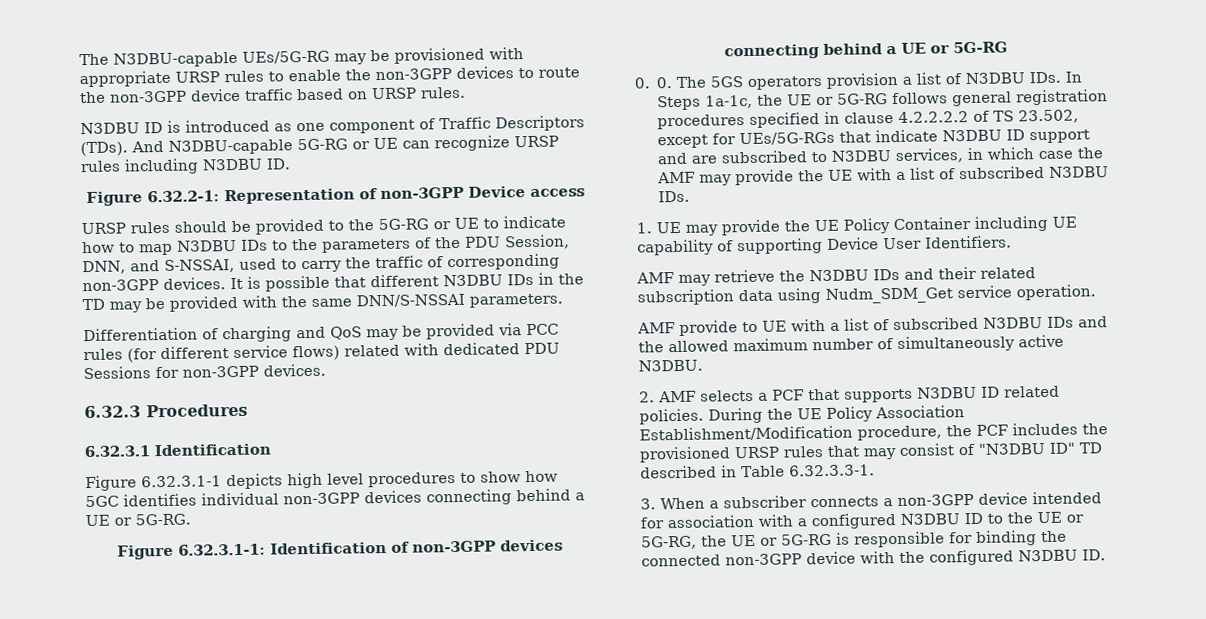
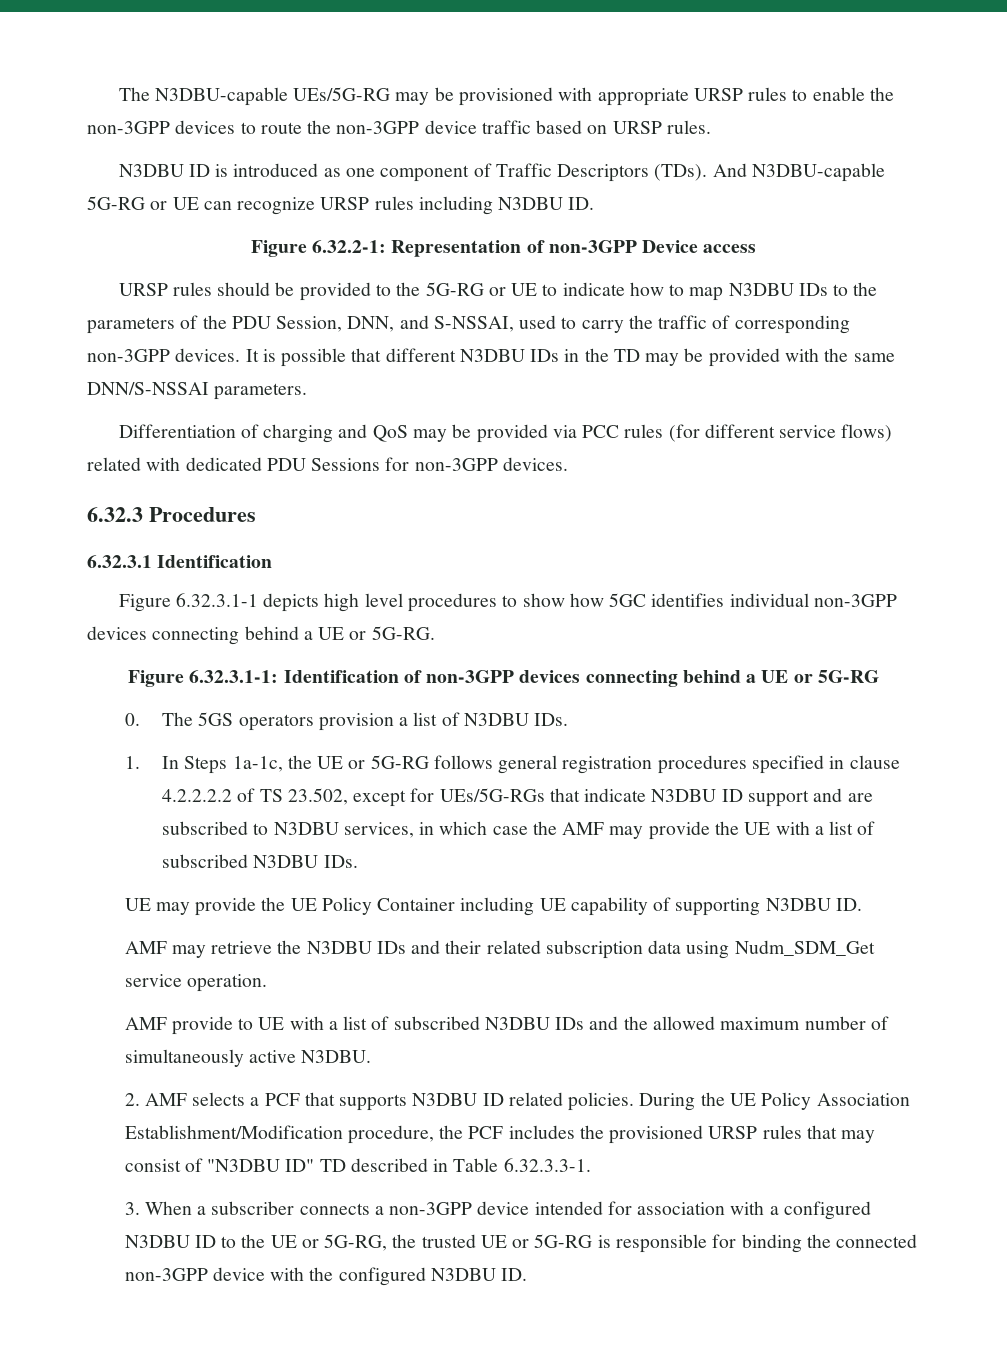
- 0. 0. The 5GS operators provision a list of N3DBU IDs. In Steps 1a-1c, the UE or 5G-RG follows general registration procedures specified in clause 4.2.2.2.2 of TS 23.502, except for UEs/5G-RGs that indicate N3DBU ID support and are subscribed to N3DBU services, in which case the AMF may provide the UE with a list of subscribed N3DBU IDs.
+ 0. The 5GS operators provision a list of N3DBU IDs.
+ 1. In Steps 1a-1c, the UE or 5G-RG follows general registration procedures specified in clause 4.2.2.2.2 of TS 23.502, except for UEs/5G-RGs that indicate N3DBU ID support and are subscribed to N3DBU services, in which case the AMF may provide the UE with a list of subscribed N3DBU IDs.
- 1. UE may provide the UE Policy Container including UE capability of supporting Device User Identifiers.
+ UE may provide the UE Policy Container including UE capability of supporting N3DBU ID.
- 3. When a subscriber connects a non-3GPP device intended for association with a configured N3DBU ID to the UE or 5G-RG, the UE or 5G-RG is responsible for binding the connected non-3GPP device with the configured N3DBU ID.
+ 3. When a subscriber connects a non-3GPP device intended for association with a configured N3DBU ID to the UE or 5G-RG, the trusted UE or 5G-RG is responsible for binding the connected non-3GPP device with the configured N3DBU ID.

